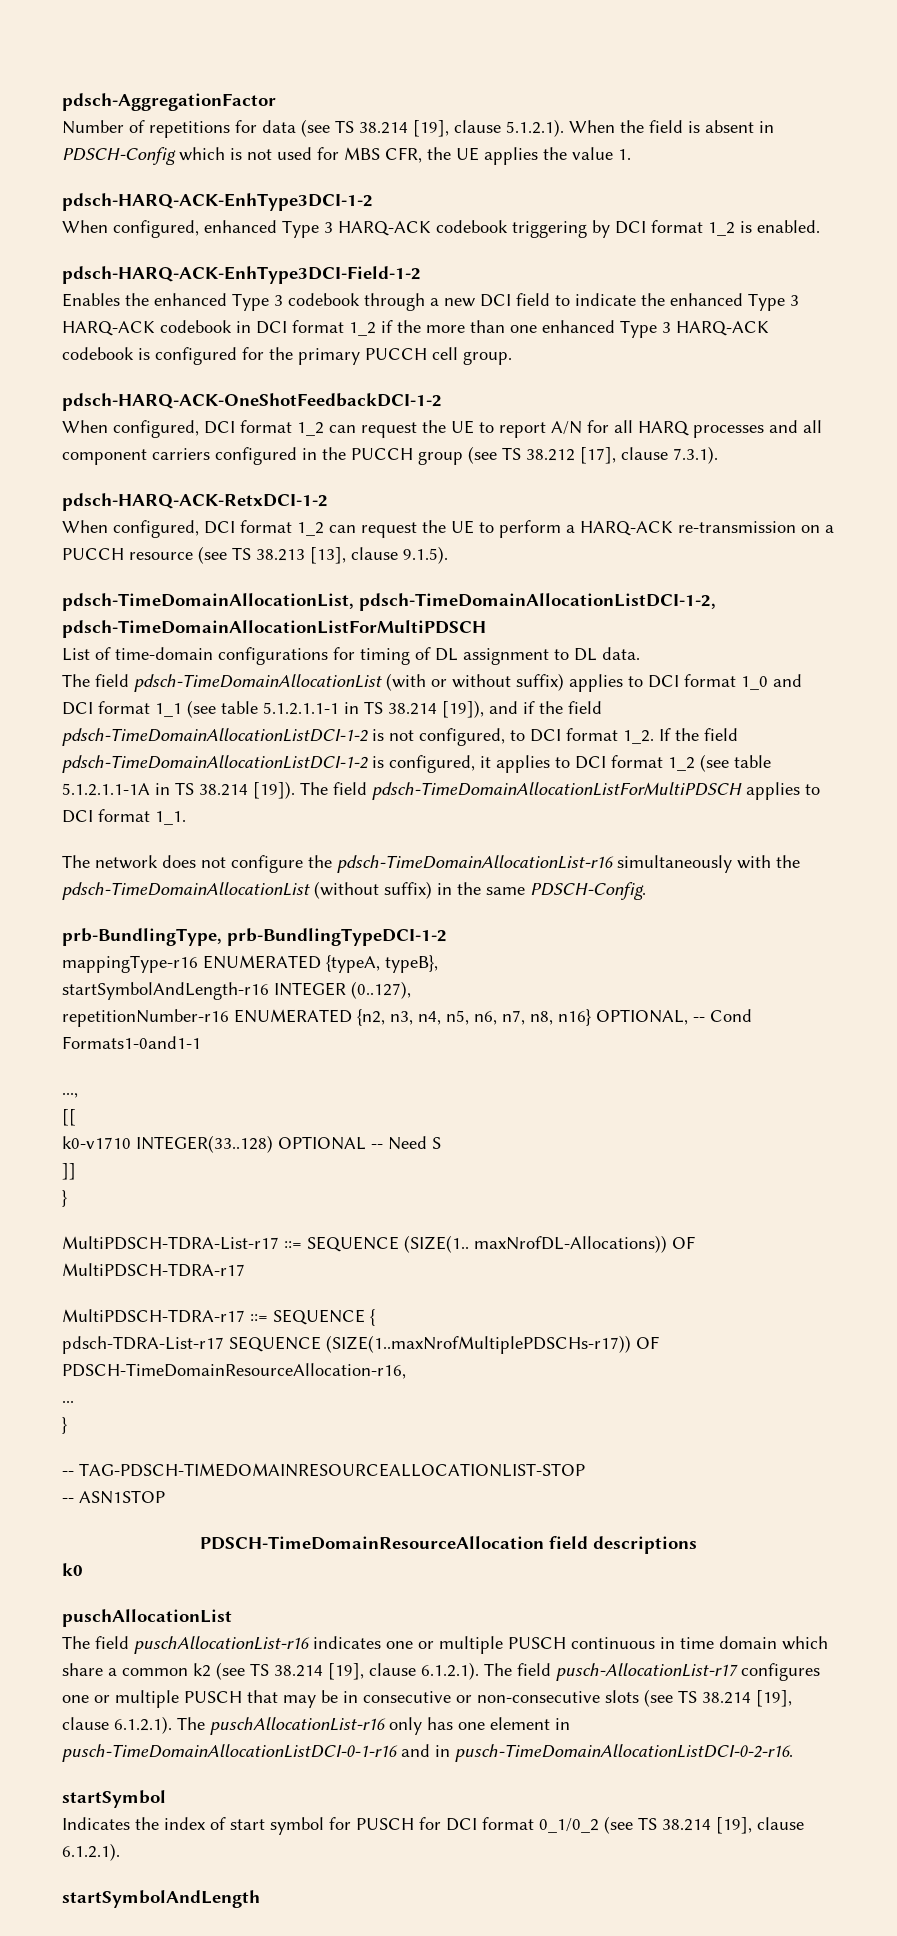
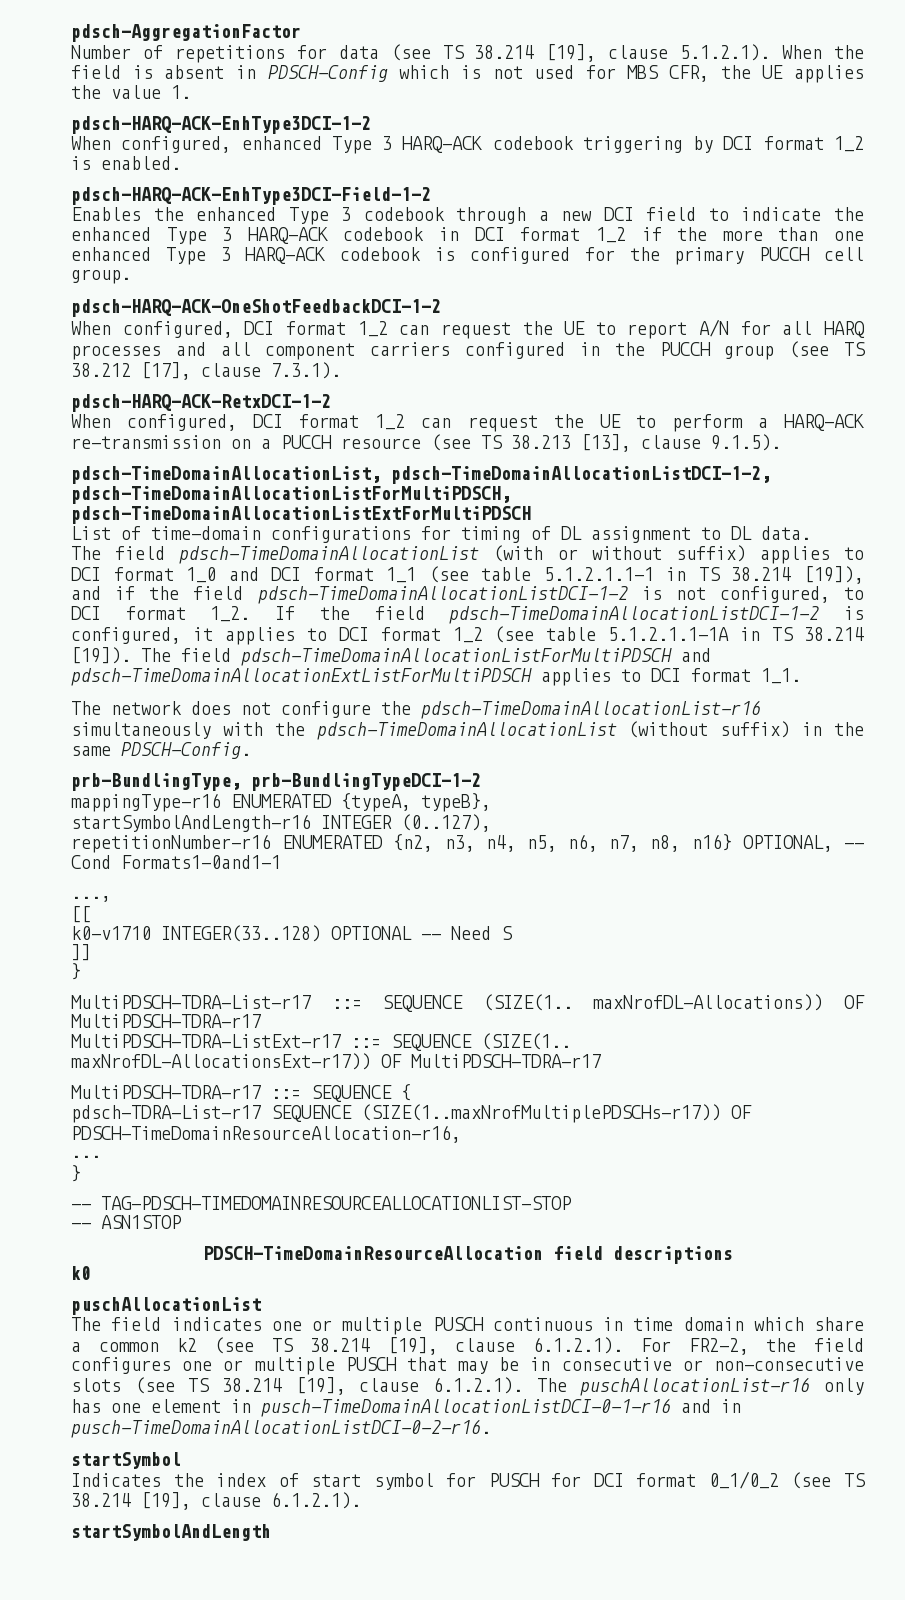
- pdsch-TimeDomainAllocationList, pdsch-TimeDomainAllocationListDCI-1-2, pdsch-TimeDomainAllocationListForMultiPDSCH
+ pdsch-TimeDomainAllocationList, pdsch-TimeDomainAllocationListDCI-1-2, pdsch-TimeDomainAllocationListForMultiPDSCH, pdsch-TimeDomainAllocationListExtForMultiPDSCH
- The field pdsch-TimeDomainAllocationListForMultiPDSCH applies to DCI format 1_1.
+ The field pdsch-TimeDomainAllocationListForMultiPDSCH and pdsch-TimeDomainAllocationExtListForMultiPDSCH applies to DCI format 1_1.
+ MultiPDSCH-TDRA-ListExt-r17 ::= SEQUENCE (SIZE(1.. maxNrofDL-AllocationsExt-r17)) OF MultiPDSCH-TDRA-r17
- The field puschAllocationList-r16 indicates one or multiple PUSCH continuous in time domain which share a common k2 (see TS 38.214 [19], clause 6.1.2.1). The field pusch-AllocationList-r17 configures one or multiple PUSCH that may be in consecutive or non-consecutive slots (see TS 38.214 [19], clause 6.1.2.1). The puschAllocationList-r16 only has one element in pusch-TimeDomainAllocationListDCI-0-1-r16 and in pusch-TimeDomainAllocationListDCI-0-2-r16.
+ The field indicates one or multiple PUSCH continuous in time domain which share a common k2 (see TS 38.214 [19], clause 6.1.2.1). For FR2-2, the field configures one or multiple PUSCH that may be in consecutive or non-consecutive slots (see TS 38.214 [19], clause 6.1.2.1). The puschAllocationList-r16 only has one element in pusch-TimeDomainAllocationListDCI-0-1-r16 and in pusch-TimeDomainAllocationListDCI-0-2-r16.

